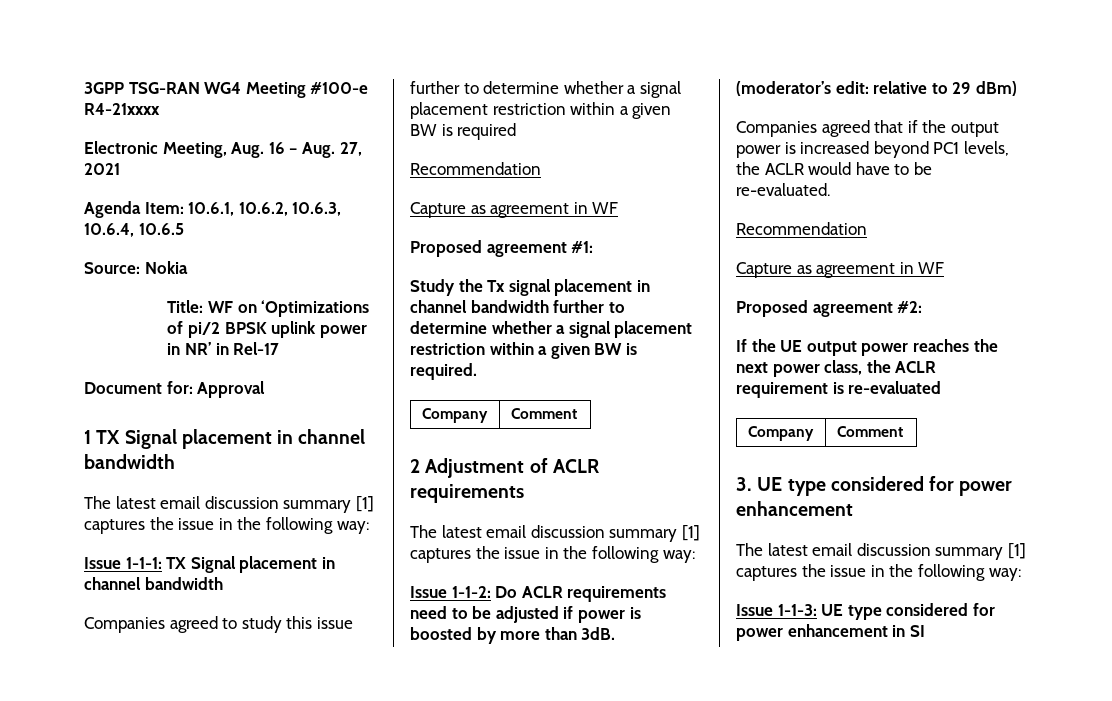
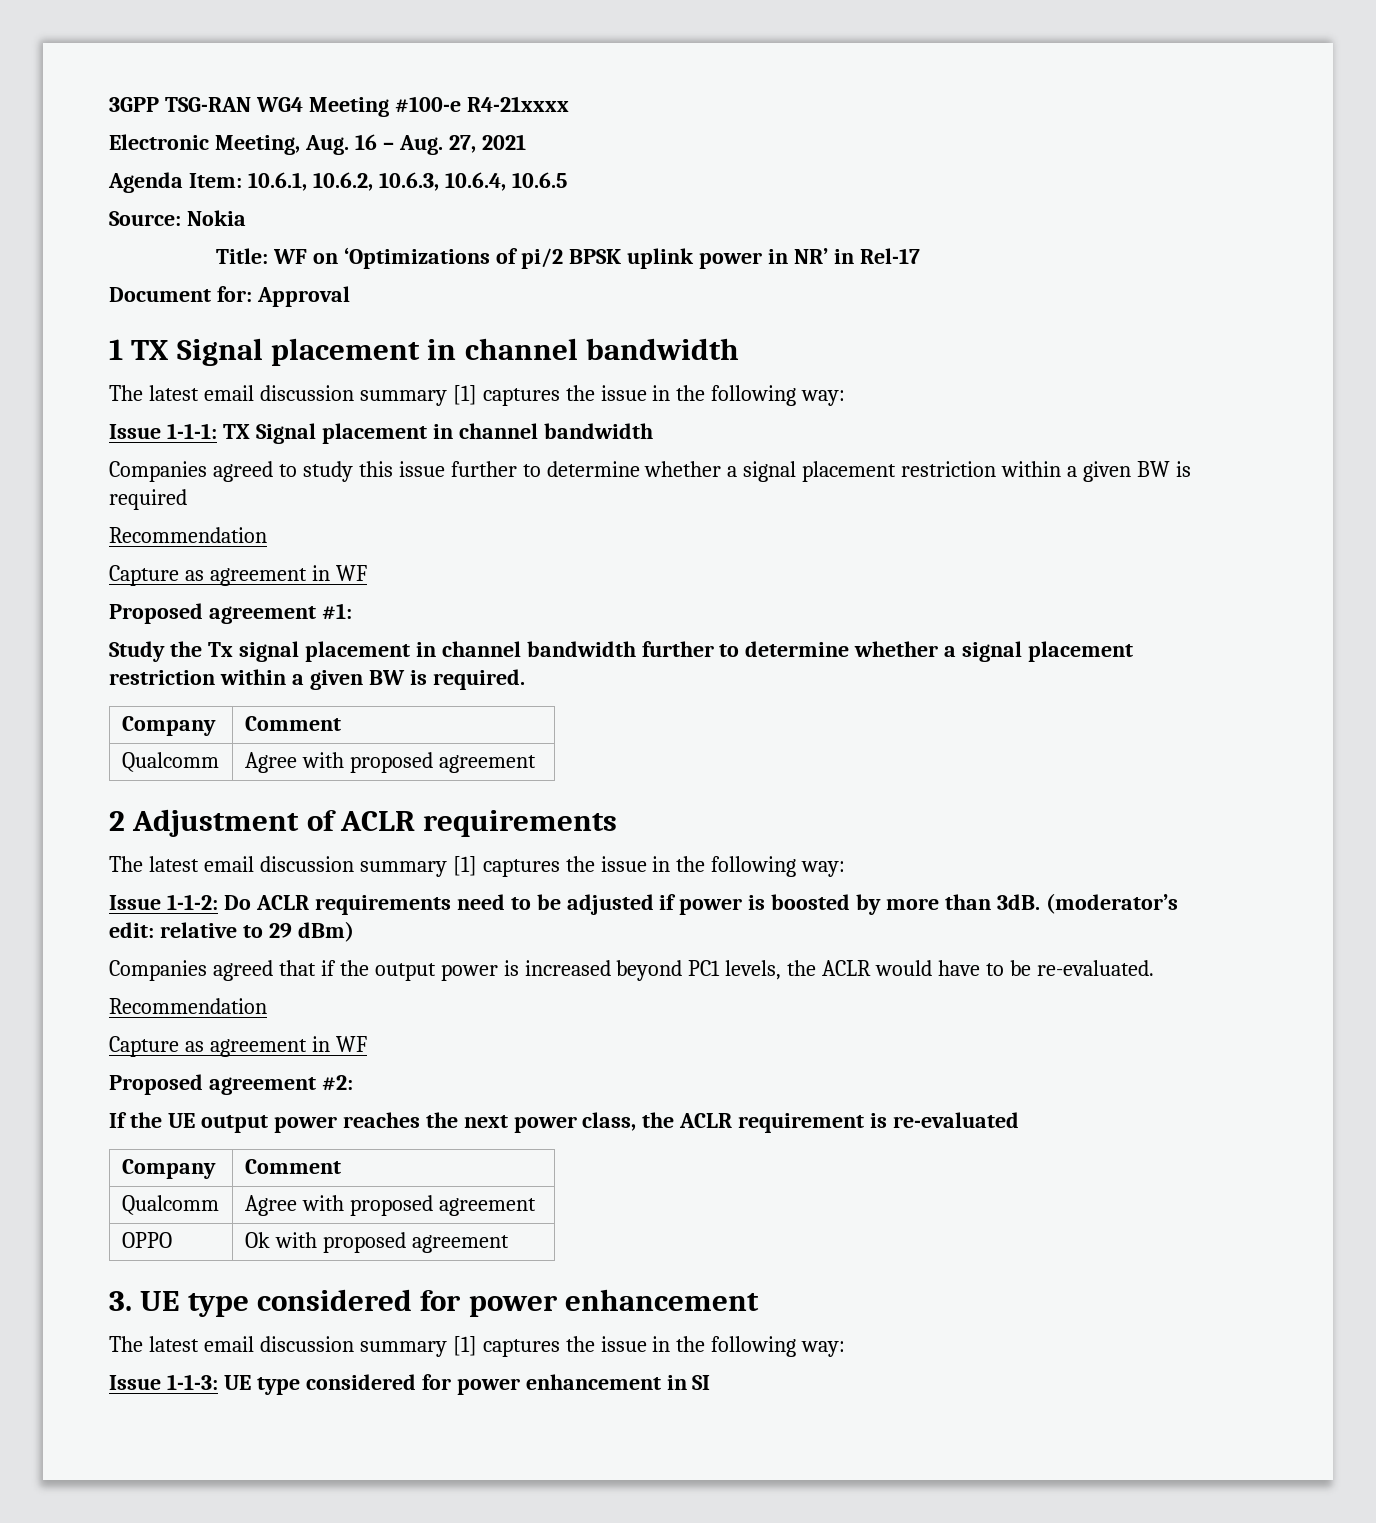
  Study the Tx signal placement in channel bandwidth further to determine whether a signal placement restriction within a given BW is required.
  Company | Comment
+ Qualcomm | Agree with proposed agreement
  If the UE output power reaches the next power class, the ACLR requirement is re-evaluated
  Company | Comment
+ Qualcomm | Agree with proposed agreement
+ OPPO | Ok with proposed agreement

